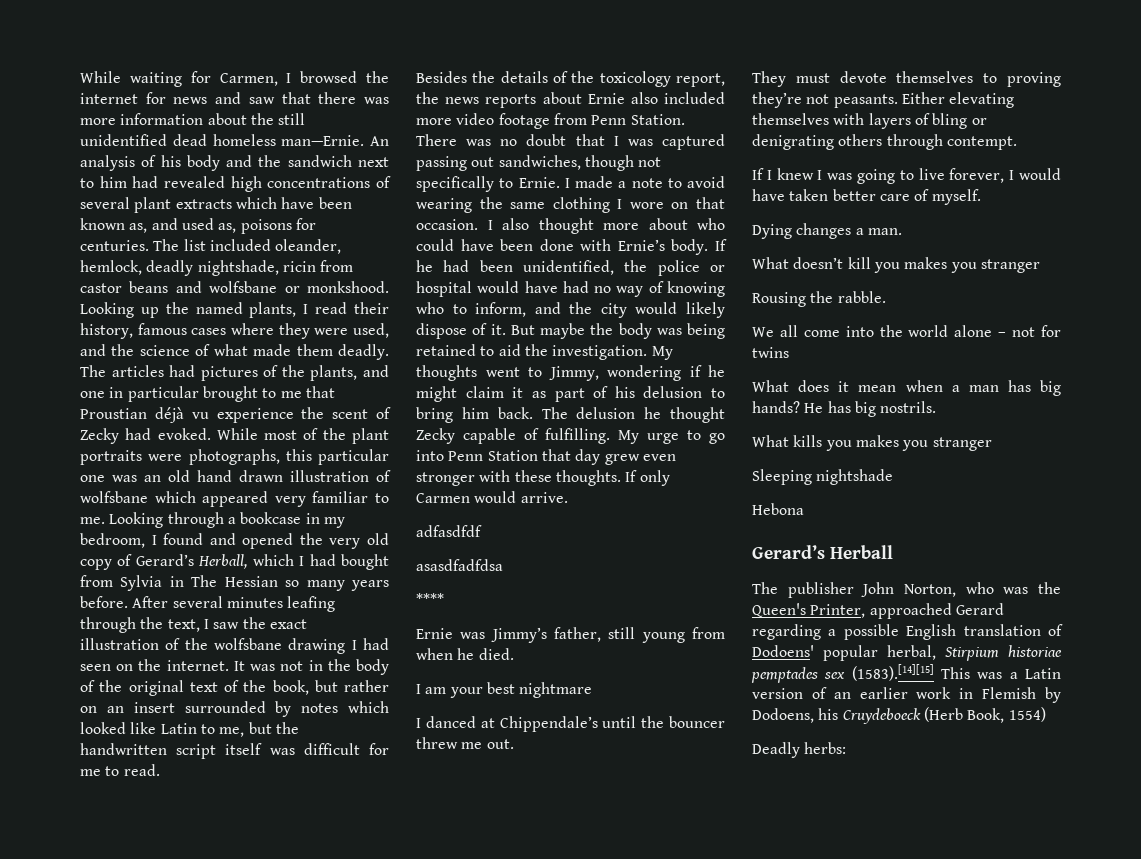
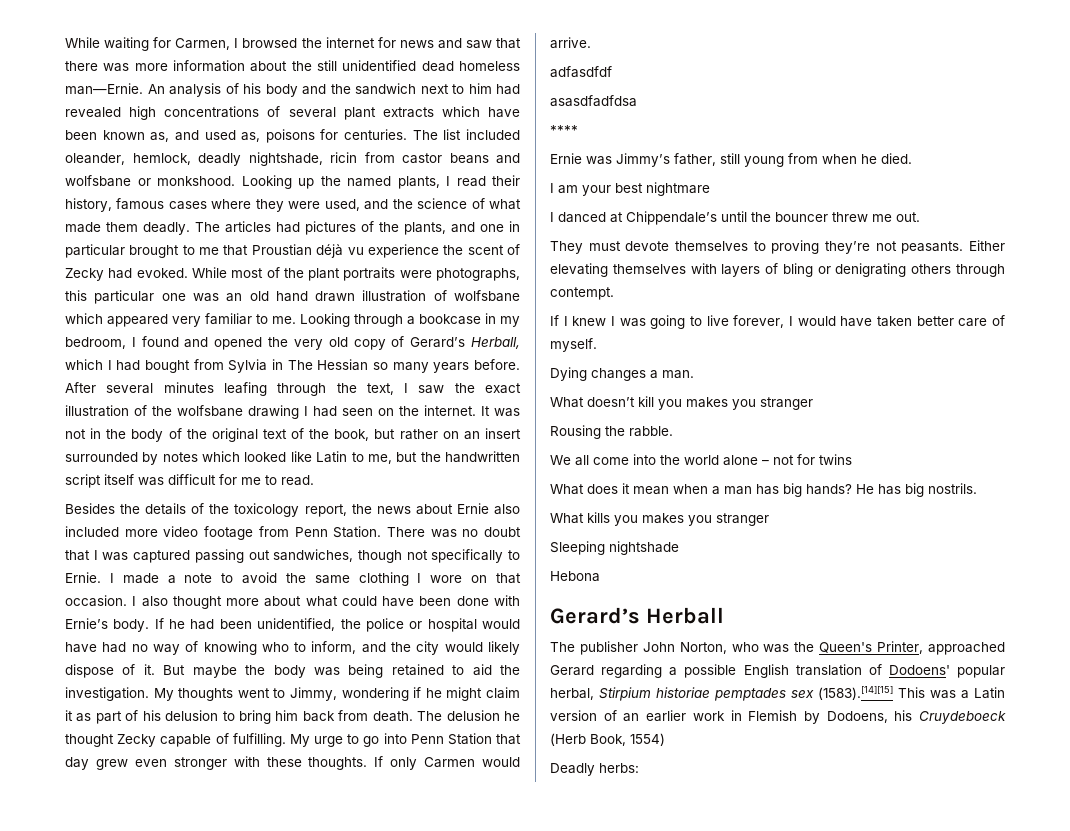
- Besides the details of the toxicology report, the news reports about Ernie also included more video footage from Penn Station.
+ Besides the details of the toxicology report, the news about Ernie also included more video footage from Penn Station.
- I made a note to avoid wearing the same clothing I wore on that occasion.
+ I made a note to avoid the same clothing I wore on that occasion.
- I also thought more about who could have been done with Ernie’s body.
+ I also thought more about what could have been done with Ernie’s body.
- My thoughts went to Jimmy, wondering if he might claim it as part of his delusion to bring him back.
+ My thoughts went to Jimmy, wondering if he might claim it as part of his delusion to bring him back from death.

